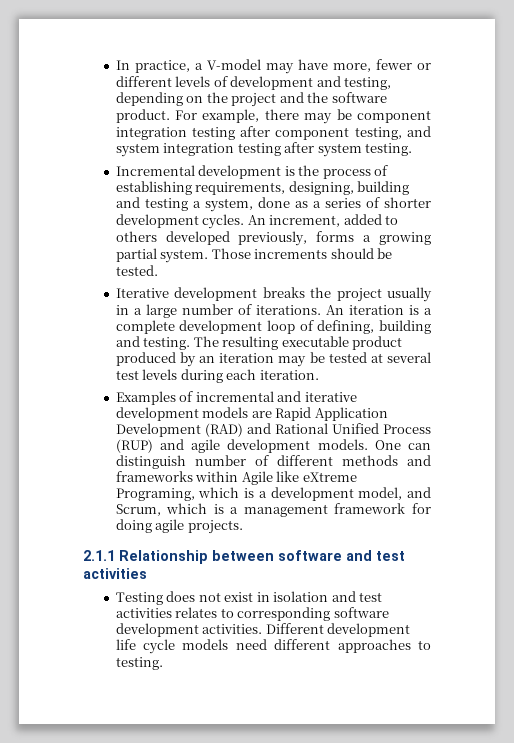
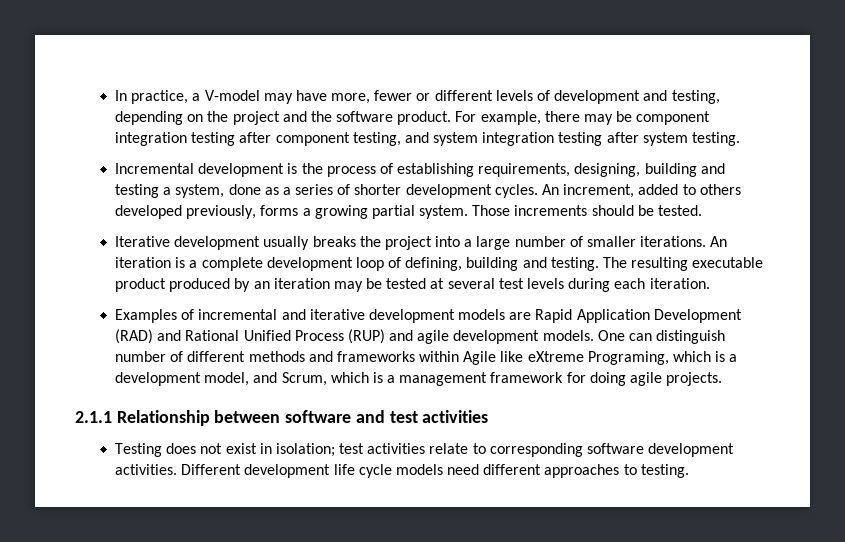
- Iterative development breaks the project usually in a large number of iterations.
+ Iterative development usually breaks the project into a large number of smaller iterations.
- Testing does not exist in isolation and test activities relates to corresponding software development activities.
+ Testing does not exist in isolation; test activities relate to corresponding software development activities.

